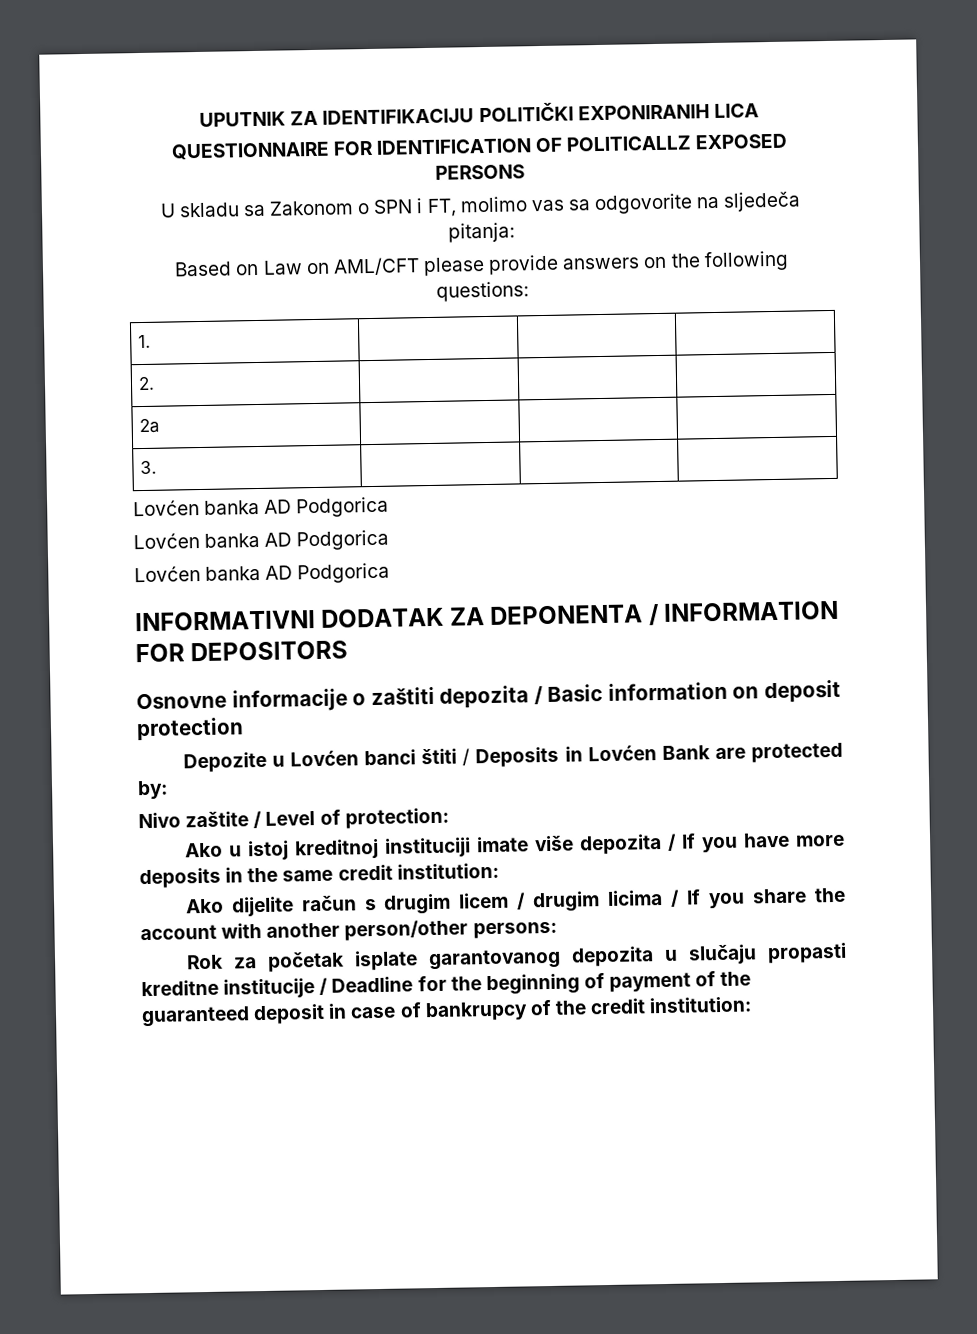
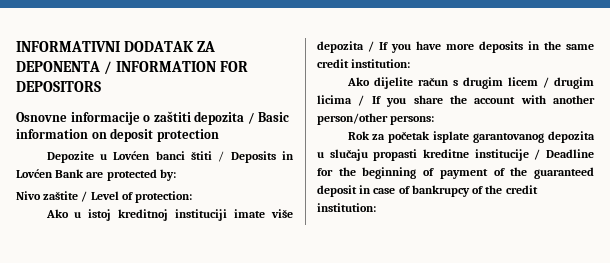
- UPUTNIK ZA IDENTIFIKACIJU POLITIČKI EXPONIRANIH LICA
- QUESTIONNAIRE FOR IDENTIFICATION OF POLITICALLZ EXPOSED PERSONS
- U skladu sa Zakonom o SPN i FT, molimo vas sa odgovorite na sljedeča pitanja:
- Based on Law on AML/CFT please provide answers on the following questions:
- 1. | | |
- 2. | | |
- 2a | | |
- 3. | | |
- Lovćen banka AD Podgorica
- Lovćen banka AD Podgorica
- Lovćen banka AD Podgorica

